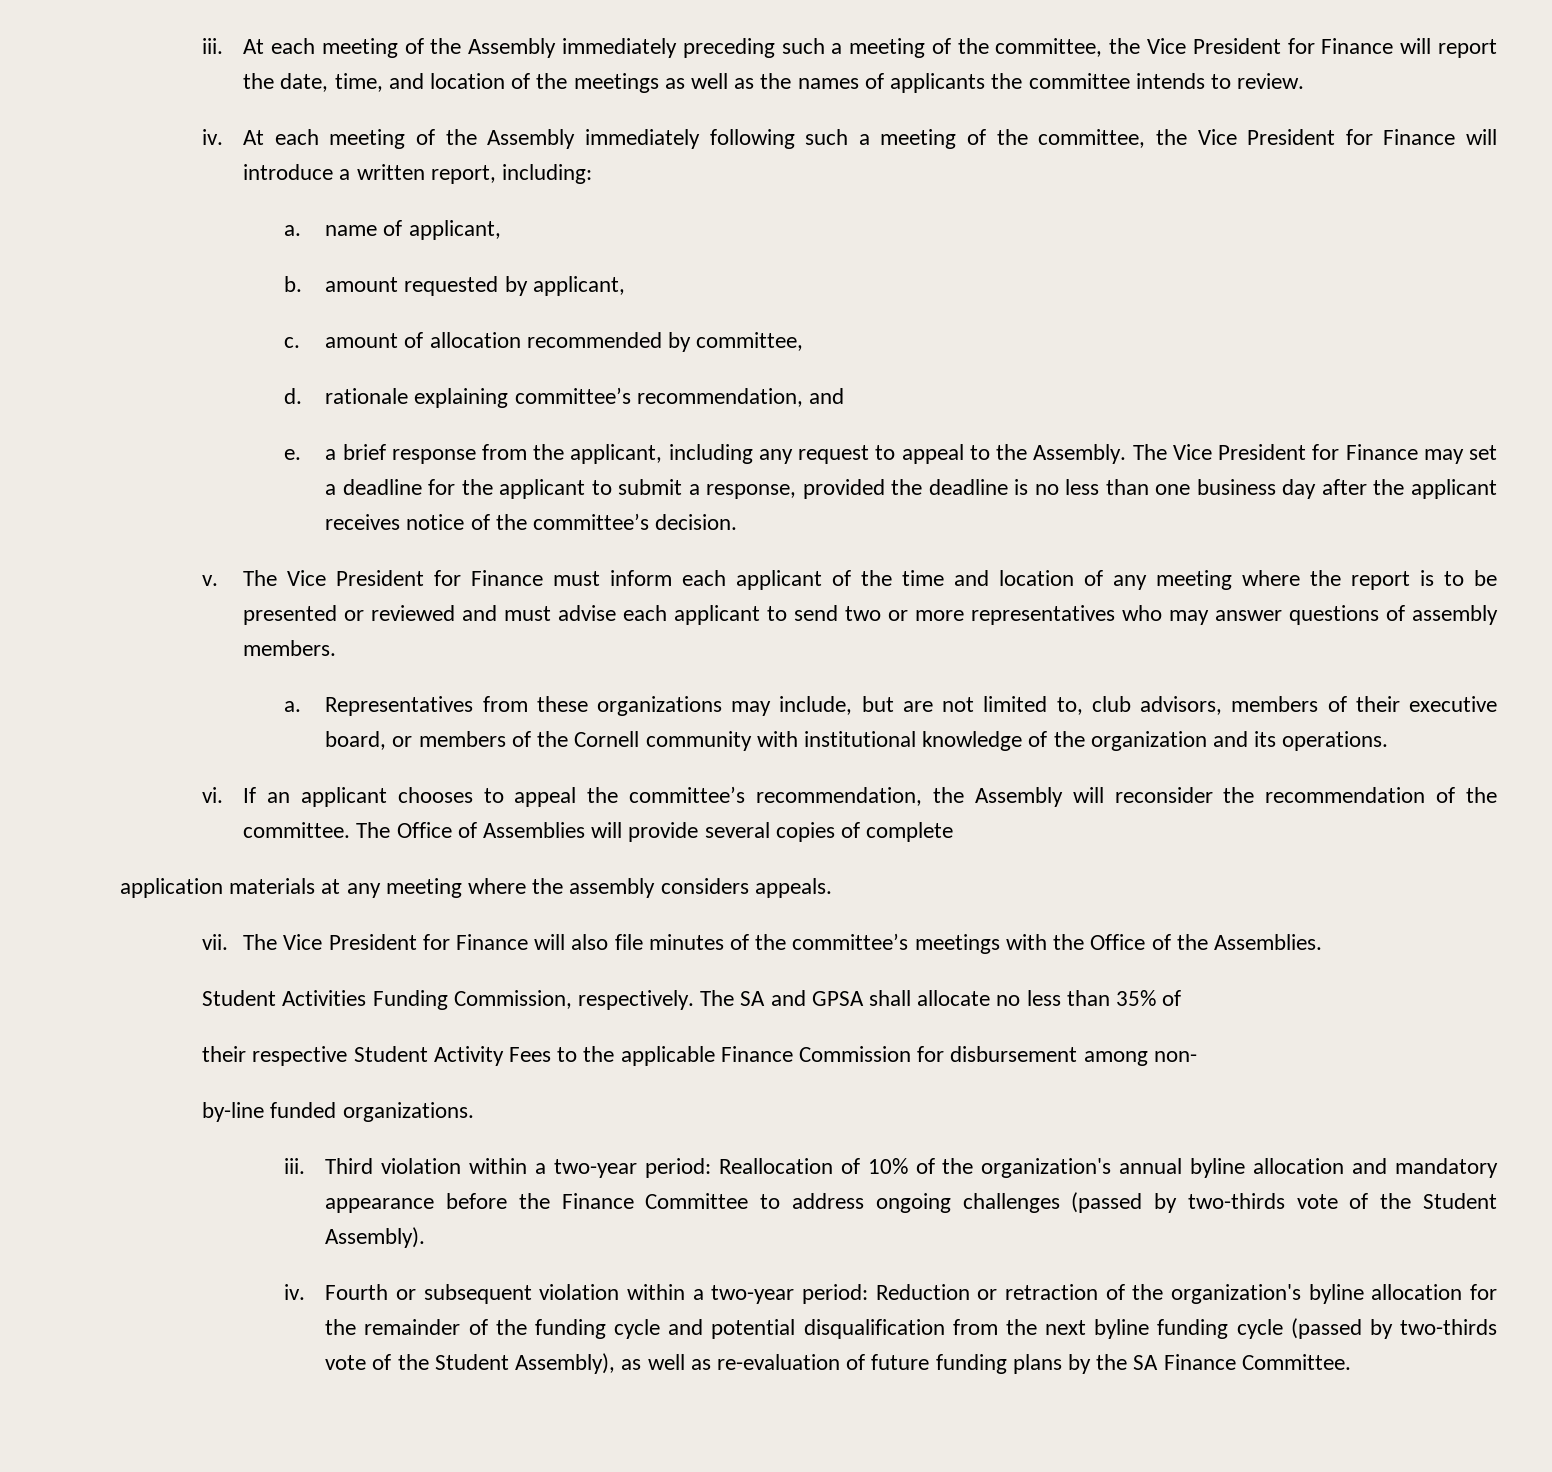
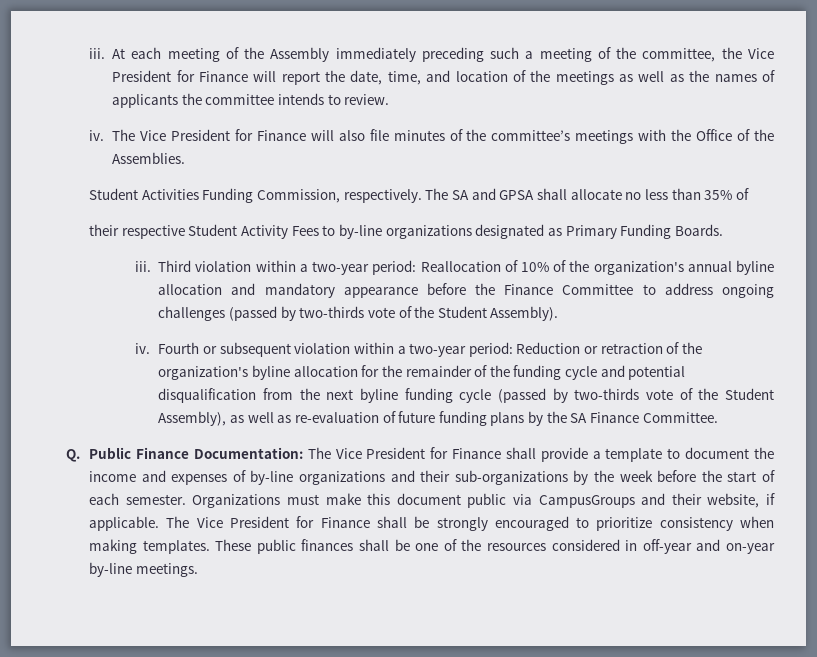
- At each meeting of the Assembly immediately following such a meeting of the committee, the Vice President for Finance will introduce a written report, including:
- a. name of applicant,
- b. amount requested by applicant,
- c. amount of allocation recommended by committee,
- d. rationale explaining committee’s recommendation, and
- e. a brief response from the applicant, including any request to appeal to the Assembly. The Vice President for Finance may set a deadline for the applicant to submit a response, provided the deadline is no less than one business day after the applicant receives notice of the committee’s decision.
- v. The Vice President for Finance must inform each applicant of the time and location of any meeting where the report is to be presented or reviewed and must advise each applicant to send two or more representatives who may answer questions of assembly members.
- a. Representatives from these organizations may include, but are not limited to, club advisors, members of their executive board, or members of the Cornell community with institutional knowledge of the organization and its operations.
- vi. If an applicant chooses to appeal the committee’s recommendation, the Assembly will reconsider the recommendation of the committee. The Office of Assemblies will provide several copies of complete
- application materials at any meeting where the assembly considers appeals.
- vii.
- their respective Student Activity Fees to the applicable Finance Commission for disbursement among non-
- by-line funded organizations.
+ their respective Student Activity Fees to by-line organizations designated as Primary Funding Boards.
+ Q. Public Finance Documentation: The Vice President for Finance shall provide a template to document the income and expenses of by-line organizations and their sub-organizations by the week before the start of each semester. Organizations must make this document public via CampusGroups and their website, if applicable. The Vice President for Finance shall be strongly encouraged to prioritize consistency when making templates. These public finances shall be one of the resources considered in off-year and on-year by-line meetings.

